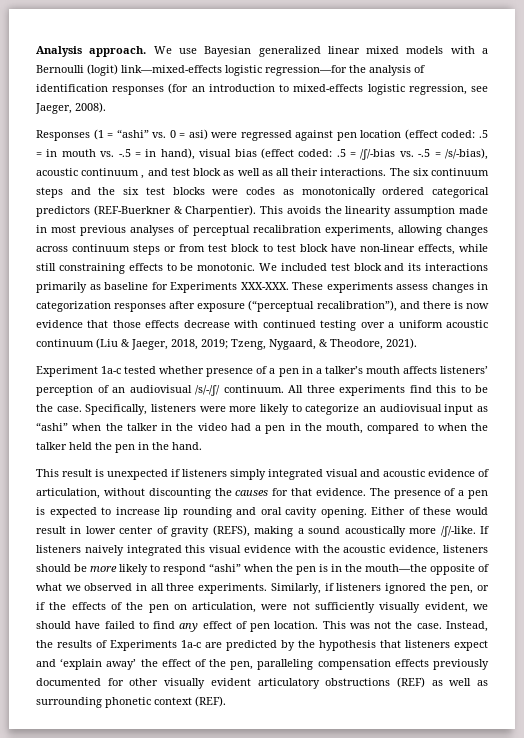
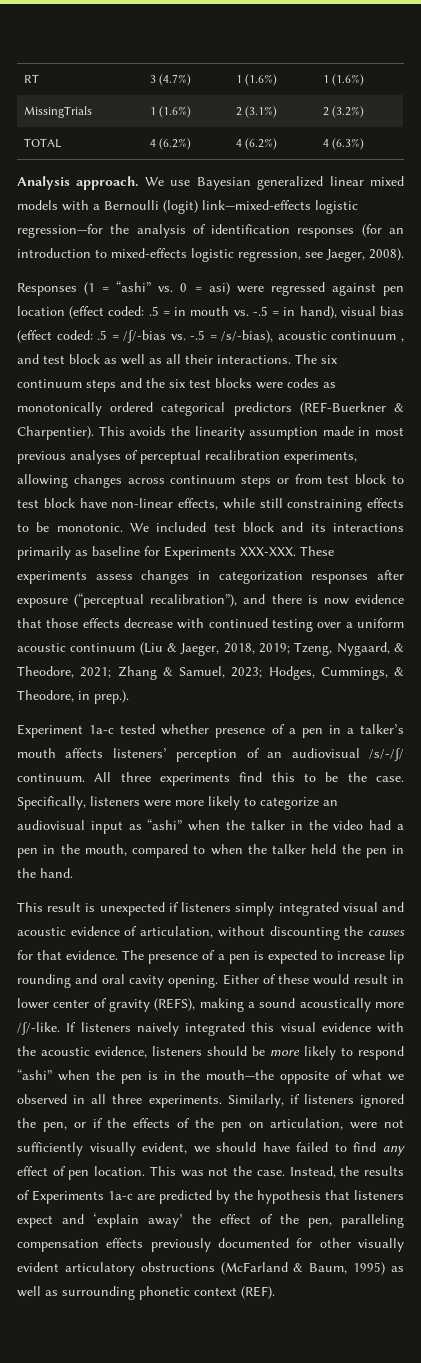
+ RT | 3 (4.7%) | 1 (1.6%) | 1 (1.6%)
+ MissingTrials | 1 (1.6%) | 2 (3.1%) | 2 (3.2%)
+ TOTAL | 4 (6.2%) | 4 (6.2%) | 4 (6.3%)
- These experiments assess changes in categorization responses after exposure (“perceptual recalibration”), and there is now evidence that those effects decrease with continued testing over a uniform acoustic continuum (Liu & Jaeger, 2018, 2019; Tzeng, Nygaard, & Theodore, 2021).
+ These experiments assess changes in categorization responses after exposure (“perceptual recalibration”), and there is now evidence that those effects decrease with continued testing over a uniform acoustic continuum (Liu & Jaeger, 2018, 2019; Tzeng, Nygaard, & Theodore, 2021; Zhang & Samuel, 2023; Hodges, Cummings, & Theodore, in prep.).
- Instead, the results of Experiments 1a-c are predicted by the hypothesis that listeners expect and ‘explain away’ the effect of the pen, paralleling compensation effects previously documented for other visually evident articulatory obstructions (REF) as well as surrounding phonetic context (REF).
+ Instead, the results of Experiments 1a-c are predicted by the hypothesis that listeners expect and ‘explain away’ the effect of the pen, paralleling compensation effects previously documented for other visually evident articulatory obstructions (McFarland & Baum, 1995) as well as surrounding phonetic context (REF).

